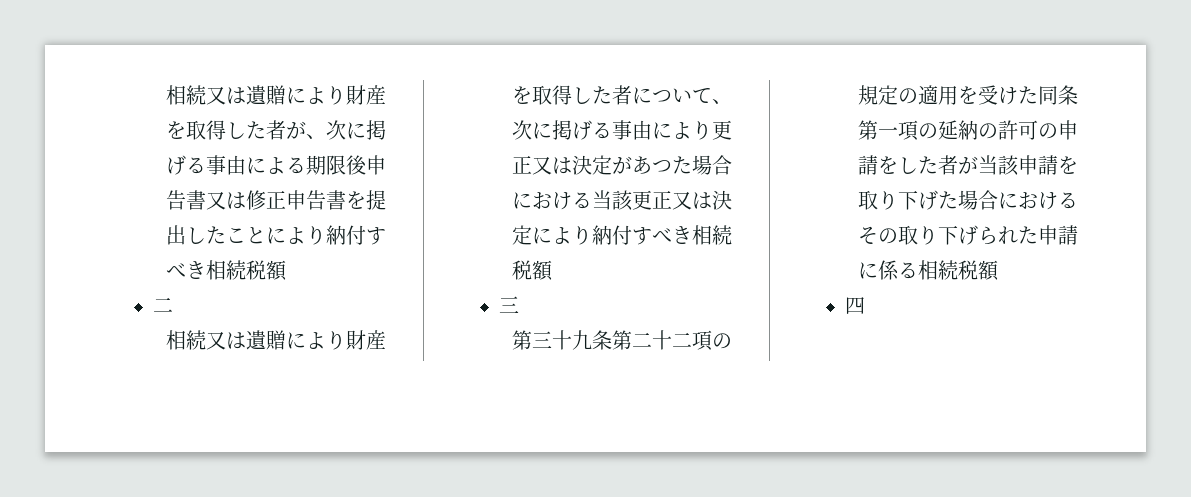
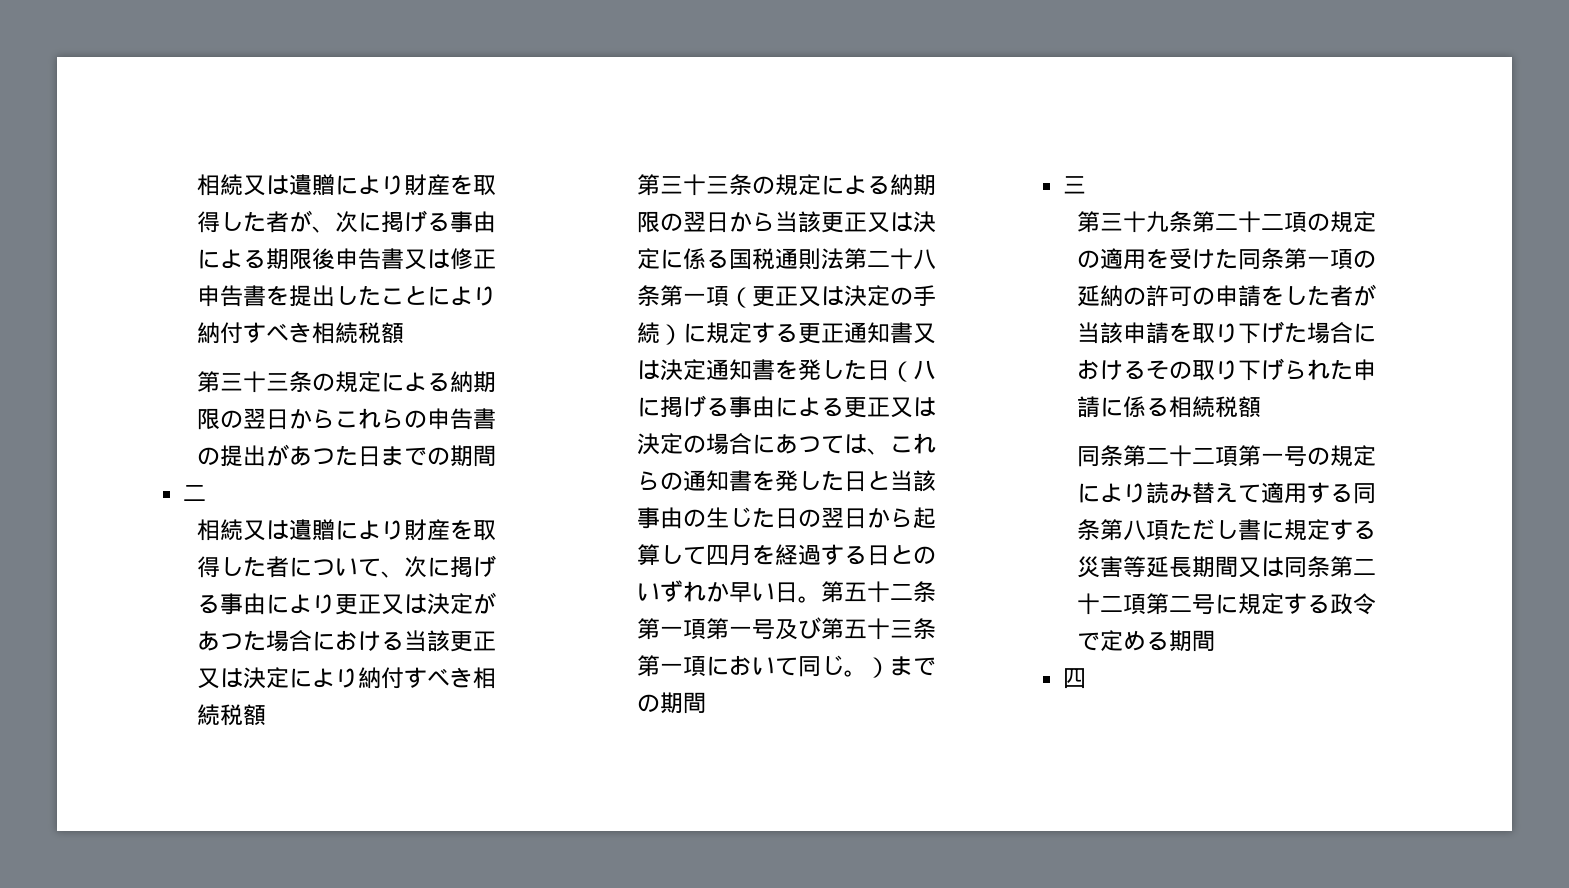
+ 第三十三条の規定による納期限の翌日からこれらの申告書の提出があつた日までの期間
+ 第三十三条の規定による納期限の翌日から当該更正又は決定に係る国税通則法第二十八条第一項（更正又は決定の手続）に規定する更正通知書又は決定通知書を発した日（ハに掲げる事由による更正又は決定の場合にあつては、これらの通知書を発した日と当該事由の生じた日の翌日から起算して四月を経過する日とのいずれか早い日。第五十二条第一項第一号及び第五十三条第一項において同じ。）までの期間
+ 同条第二十二項第一号の規定により読み替えて適用する同条第八項ただし書に規定する災害等延長期間又は同条第二十二項第二号に規定する政令で定める期間

